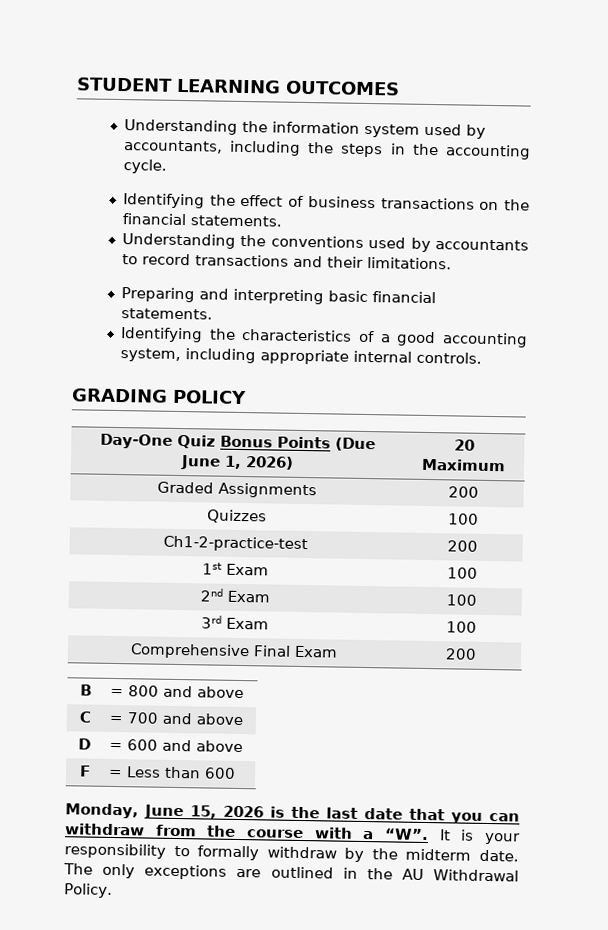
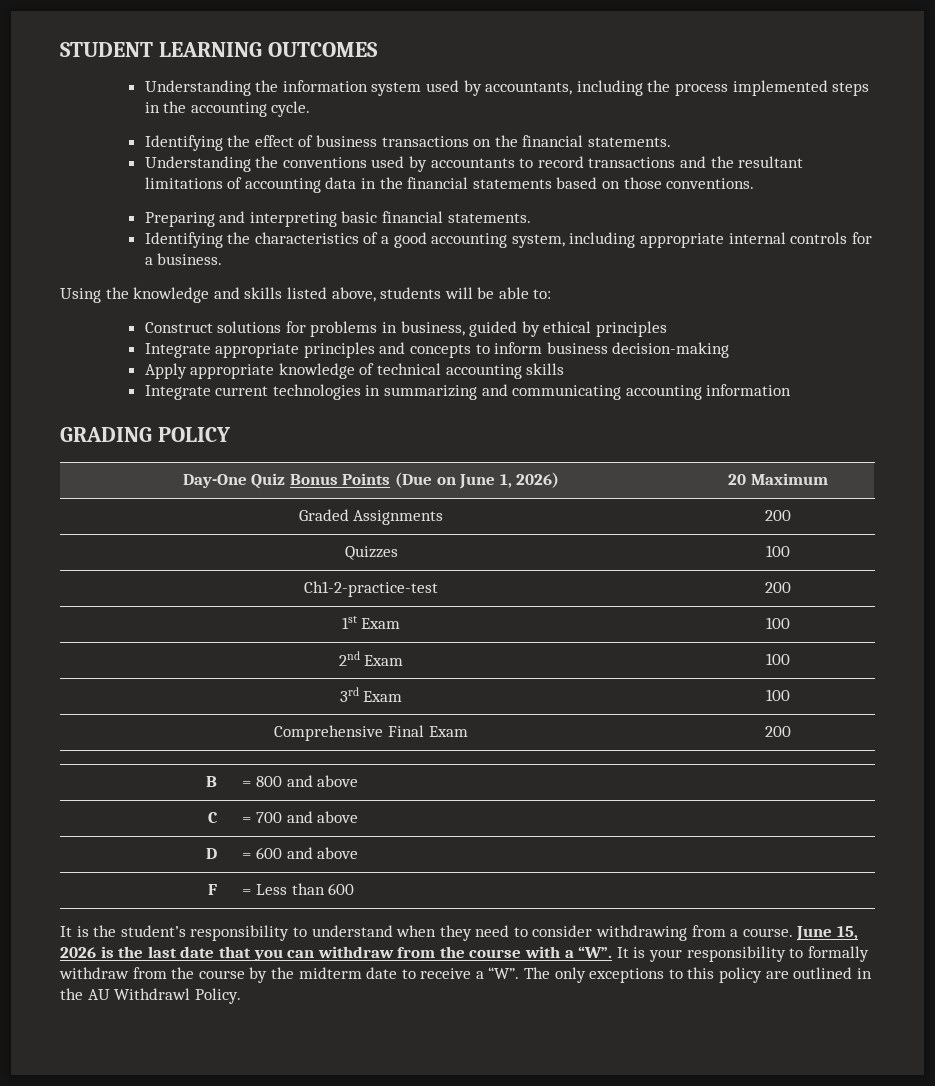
- Understanding the information system used by accountants, including the steps in the accounting cycle.
+ Understanding the information system used by accountants, including the process implemented steps in the accounting cycle.
- Understanding the conventions used by accountants to record transactions and their limitations.
+ Understanding the conventions used by accountants to record transactions and the resultant limitations of accounting data in the financial statements based on those conventions.
- Identifying the characteristics of a good accounting system, including appropriate internal controls.
+ Identifying the characteristics of a good accounting system, including appropriate internal controls for a business.
+ Using the knowledge and skills listed above, students will be able to:
+ Construct solutions for problems in business, guided by ethical principles
+ Integrate appropriate principles and concepts to inform business decision-making
+ Apply appropriate knowledge of technical accounting skills
+ Integrate current technologies in summarizing and communicating accounting information
- Day-One Quiz Bonus Points (Due June 1, 2026) | 20 Maximum
+ Day-One Quiz Bonus Points (Due on June 1, 2026) | 20 Maximum
- Monday, June 15, 2026 is the last date that you can withdraw from the course with a “W”. It is your responsibility to formally withdraw by the midterm date. The only exceptions are outlined in the AU Withdrawal Policy.
+ It is the student’s responsibility to understand when they need to consider withdrawing from a course. June 15, 2026 is the last date that you can withdraw from the course with a “W”. It is your responsibility to formally withdraw from the course by the midterm date to receive a “W”. The only exceptions to this policy are outlined in the AU Withdrawl Policy.

